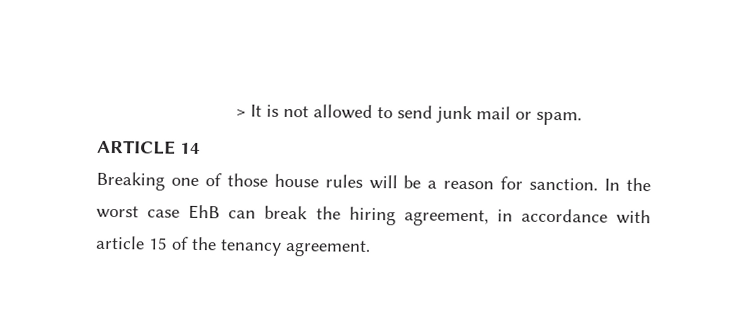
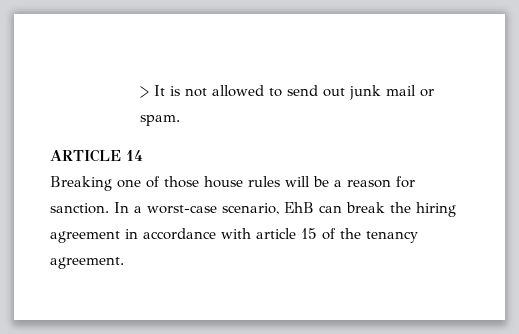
- > It is not allowed to send junk mail or spam.
+ > It is not allowed to send out junk mail or spam.
- In the worst case EhB can break the hiring agreement, in accordance with article 15 of the tenancy agreement.
+ In a worst-case scenario, EhB can break the hiring agreement in accordance with article 15 of the tenancy agreement.

